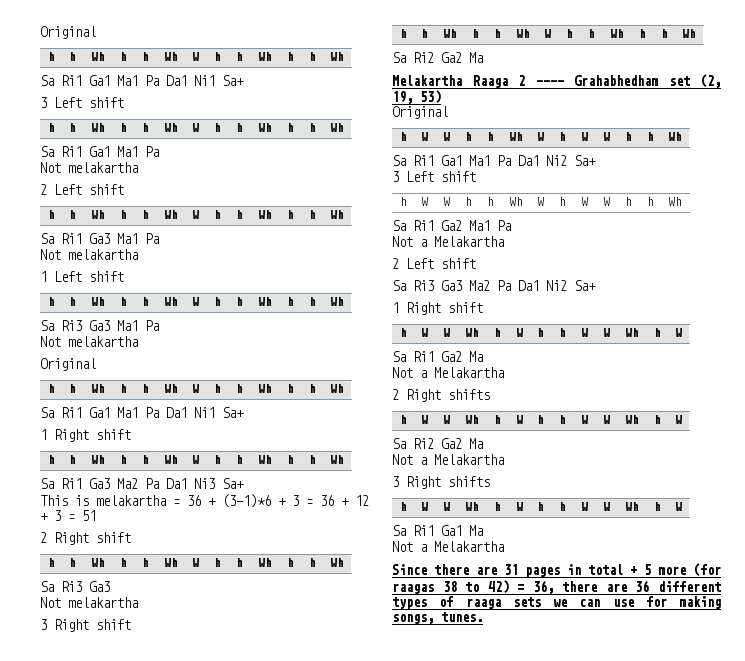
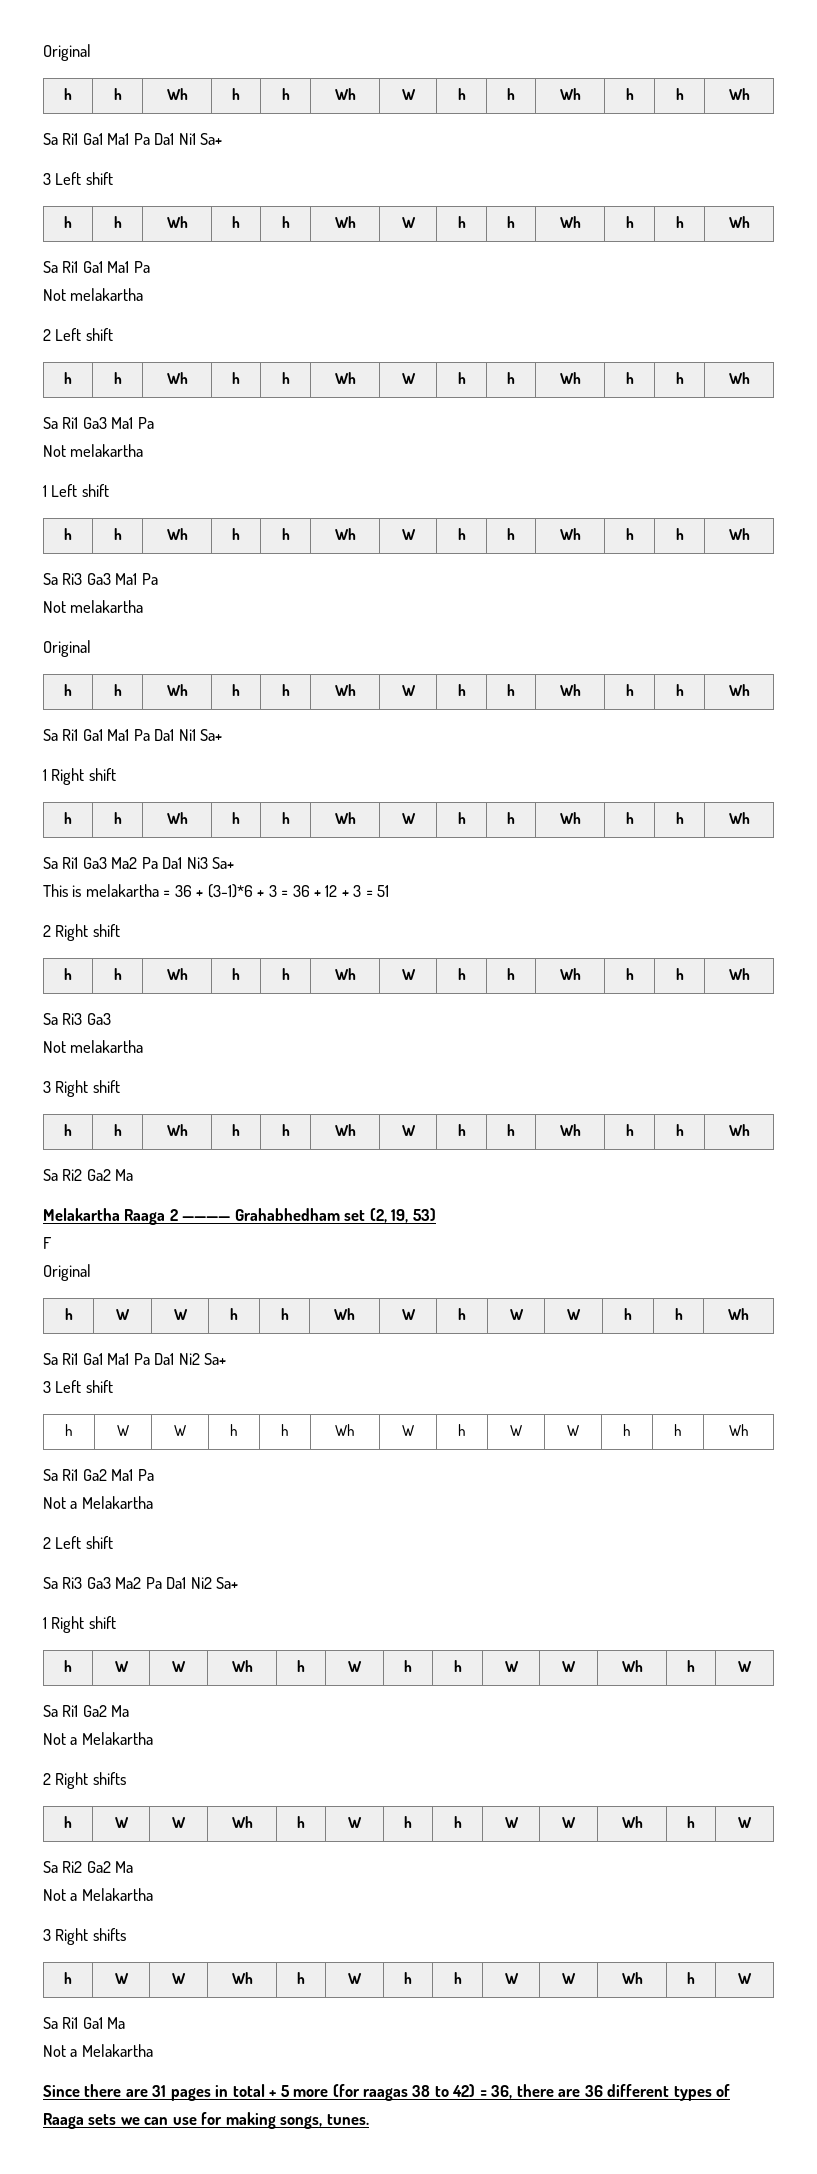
+ F
- Since there are 31 pages in total + 5 more (for raagas 38 to 42) = 36, there are 36 different types of raaga sets we can use for making songs, tunes.
+ Since there are 31 pages in total + 5 more (for raagas 38 to 42) = 36, there are 36 different types of Raaga sets we can use for making songs, tunes.

